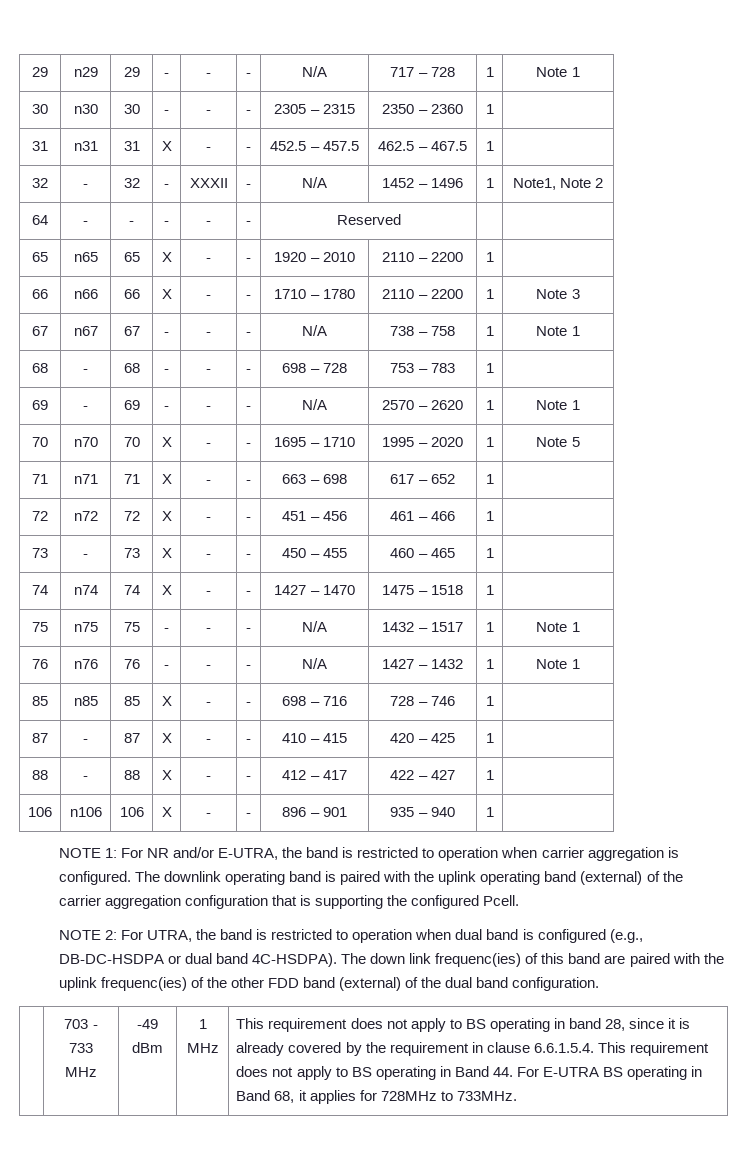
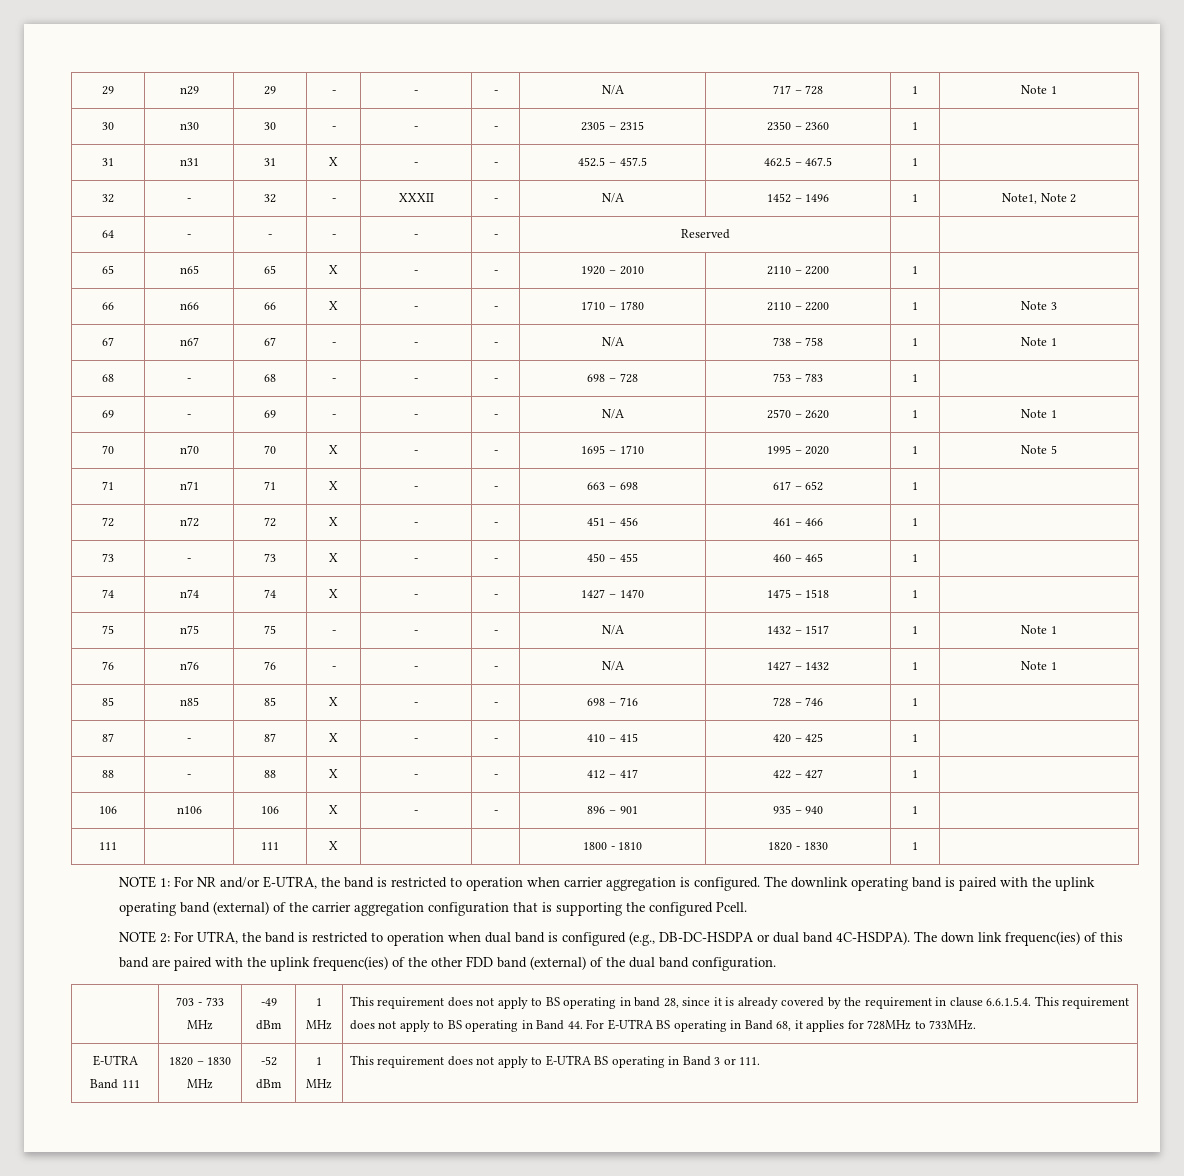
+ 111 | | 111 | X | | | 1800 - 1810 | 1820 - 1830 | 1 |
+ E-UTRA Band 111 | 1820 – 1830 MHz | -52 dBm | 1 MHz | This requirement does not apply to E-UTRA BS operating in Band 3 or 111.

